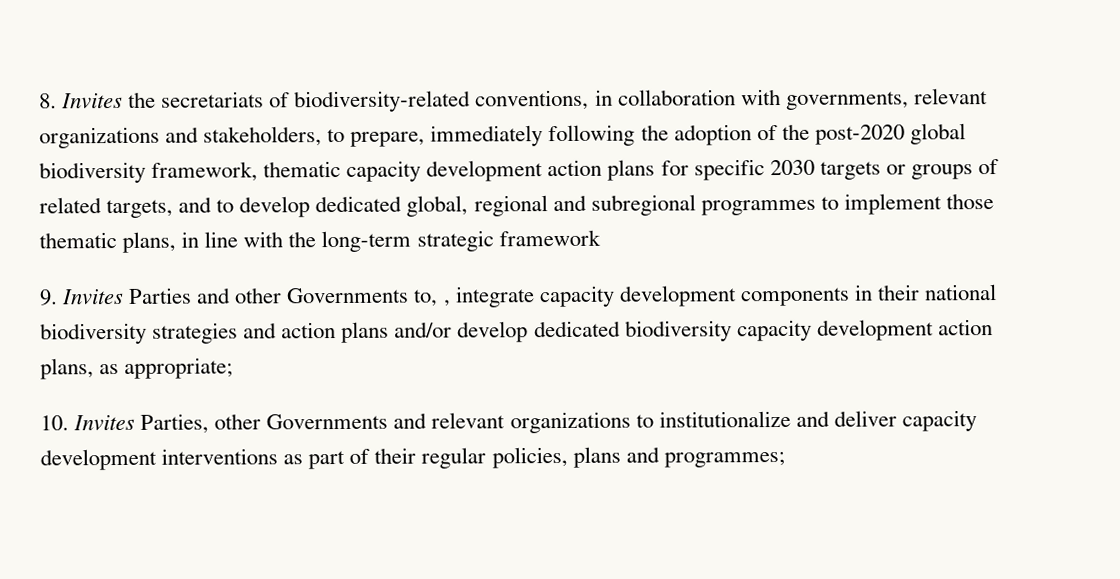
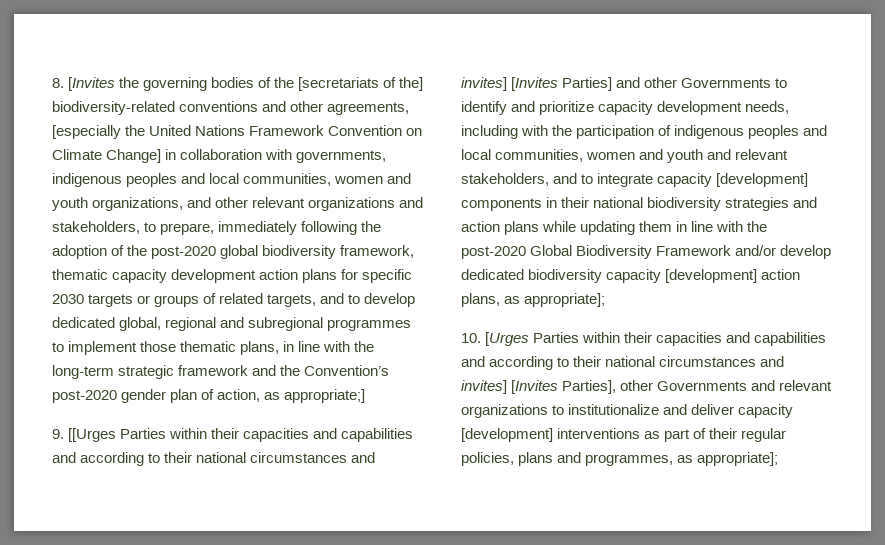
- 8. Invites the secretariats of biodiversity-related conventions, in collaboration with governments, relevant organizations and stakeholders, to prepare, immediately following the adoption of the post-2020 global biodiversity framework, thematic capacity development action plans for specific 2030 targets or groups of related targets, and to develop dedicated global, regional and subregional programmes to implement those thematic plans, in line with the long-term strategic framework
- 9. Invites Parties and other Governments to, , integrate capacity development components in their national biodiversity strategies and action plans and/or develop dedicated biodiversity capacity development action plans, as appropriate;
+ 8. [Invites the governing bodies of the [secretariats of the] biodiversity-related conventions and other agreements, [especially the United Nations Framework Convention on Climate Change] in collaboration with governments, indigenous peoples and local communities, women and youth organizations, and other relevant organizations and stakeholders, to prepare, immediately following the adoption of the post-2020 global biodiversity framework, thematic capacity development action plans for specific 2030 targets or groups of related targets, and to develop dedicated global, regional and subregional programmes to implement those thematic plans, in line with the long-term strategic framework and the Convention’s post-2020 gender plan of action, as appropriate;]
+ 9. [[Urges Parties within their capacities and capabilities and according to their national circumstances and invites] [Invites Parties] and other Governments to identify and prioritize capacity development needs, including with the participation of indigenous peoples and local communities, women and youth and relevant stakeholders, and to integrate capacity [development] components in their national biodiversity strategies and action plans while updating them in line with the post-2020 Global Biodiversity Framework and/or develop dedicated biodiversity capacity [development] action plans, as appropriate];
- 10. Invites Parties, other Governments and relevant organizations to institutionalize and deliver capacity development interventions as part of their regular policies, plans and programmes;
+ 10. [Urges Parties within their capacities and capabilities and according to their national circumstances and invites] [Invites Parties], other Governments and relevant organizations to institutionalize and deliver capacity [development] interventions as part of their regular policies, plans and programmes, as appropriate];

